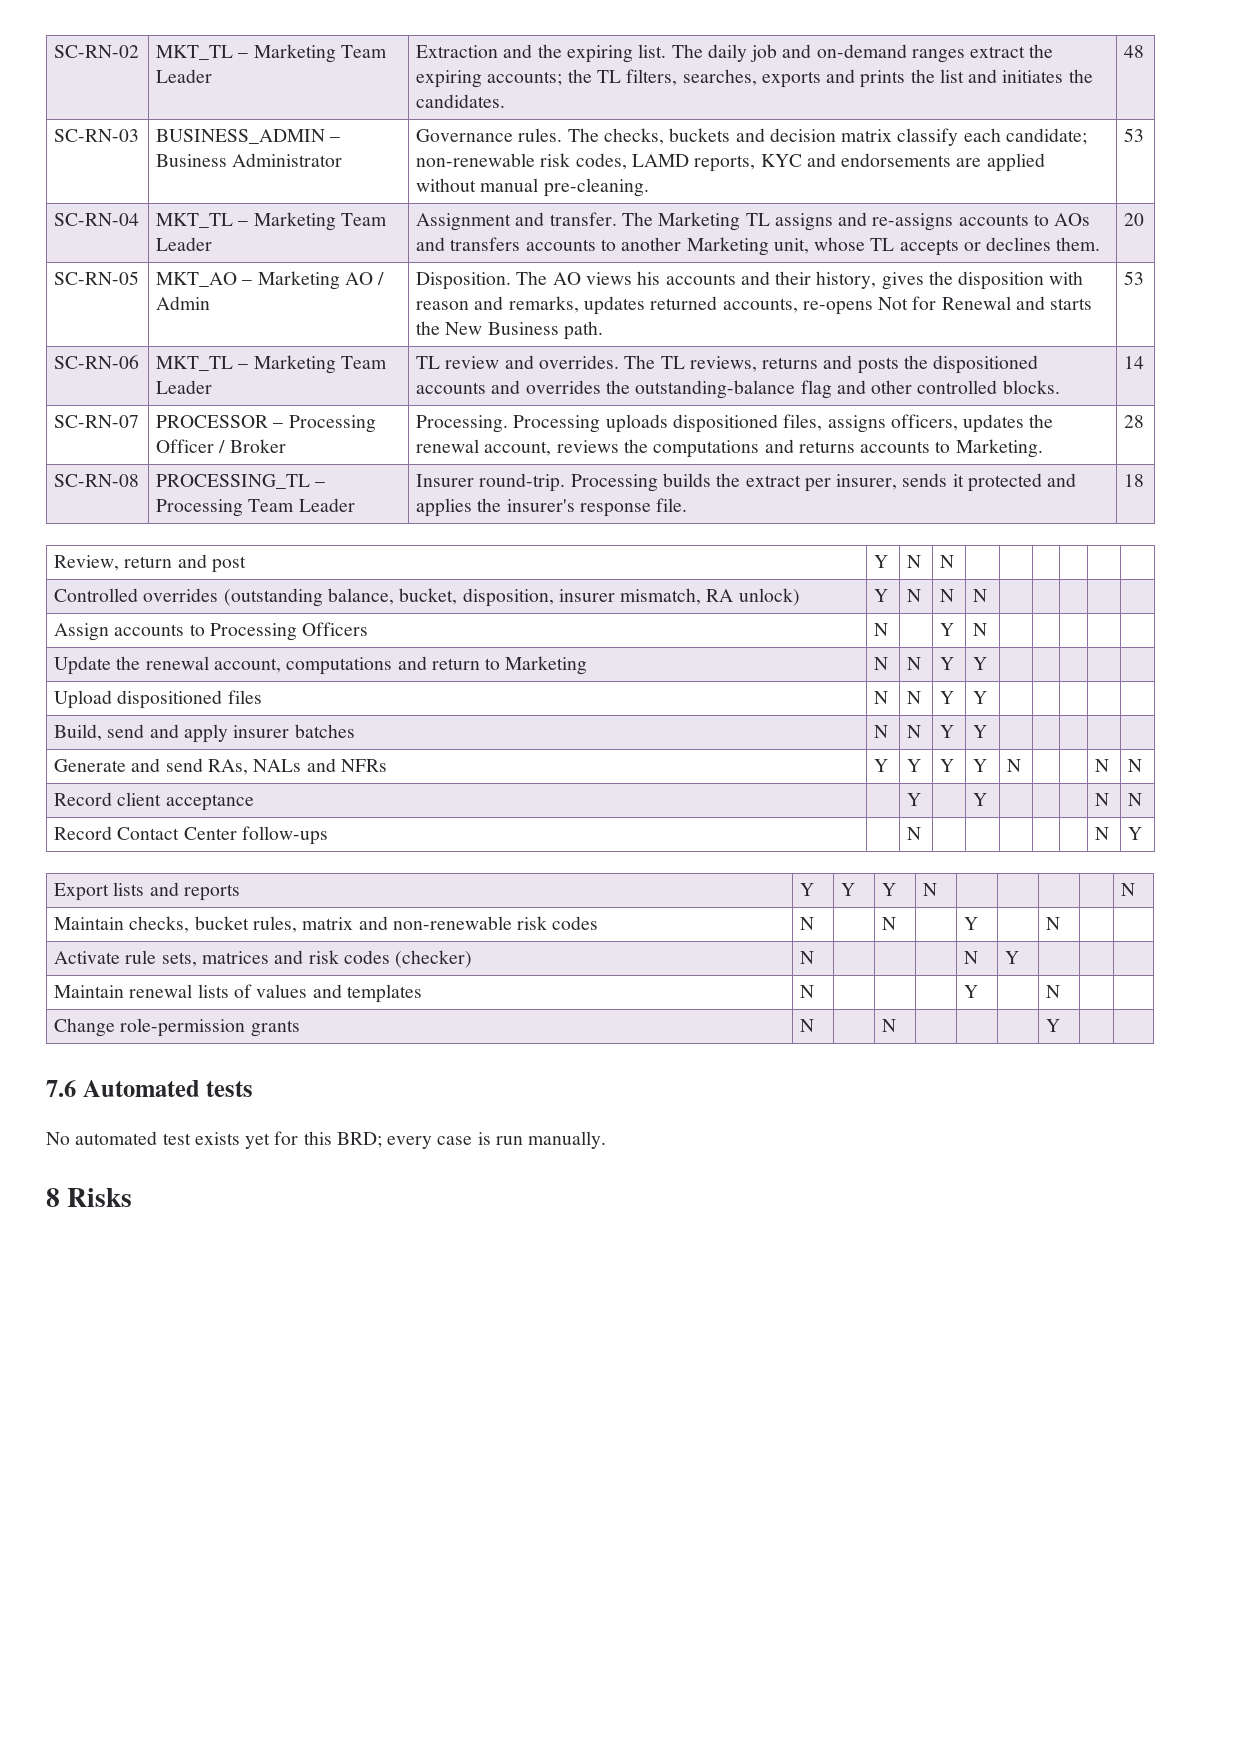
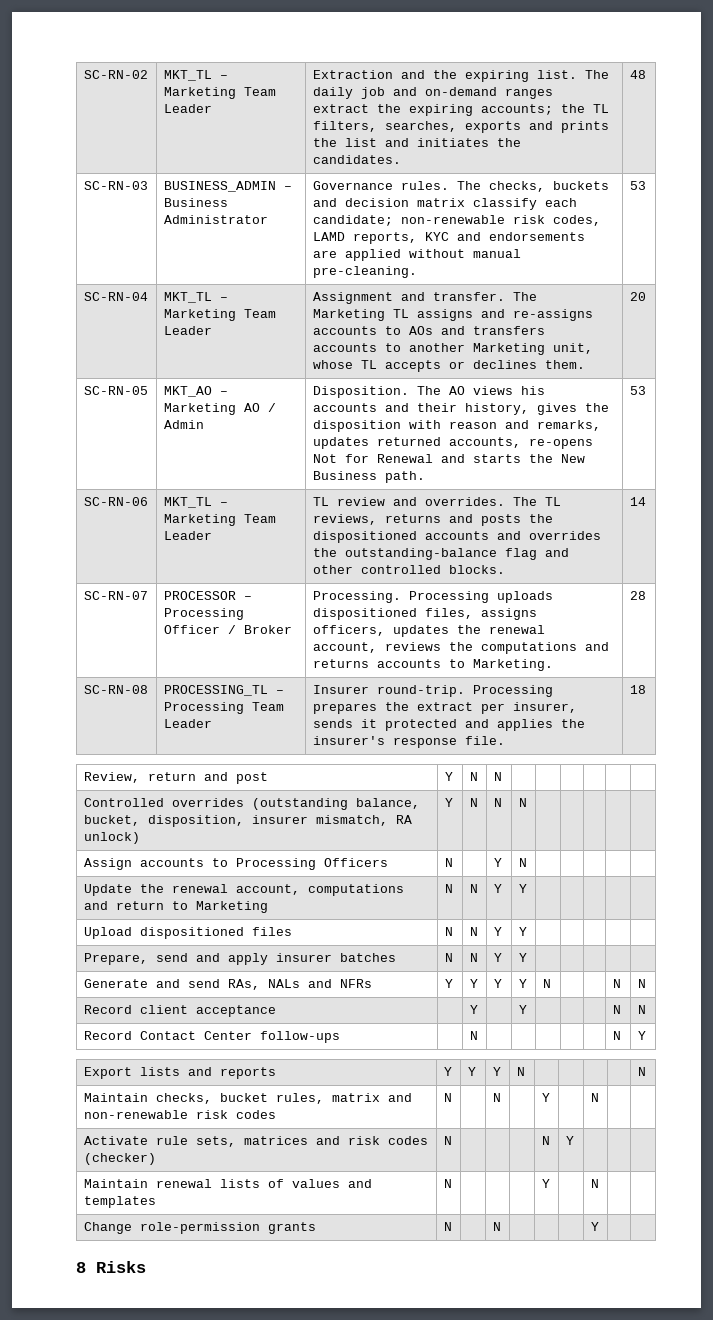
- SC-RN-08 | PROCESSING_TL – Processing Team Leader | Insurer round-trip. Processing builds the extract per insurer, sends it protected and applies the insurer's response file. | 18
+ SC-RN-08 | PROCESSING_TL – Processing Team Leader | Insurer round-trip. Processing prepares the extract per insurer, sends it protected and applies the insurer's response file. | 18
- Build, send and apply insurer batches | N | N | Y | Y | | | | |
+ Prepare, send and apply insurer batches | N | N | Y | Y | | | | |
- 7.6 Automated tests
- No automated test exists yet for this BRD; every case is run manually.

